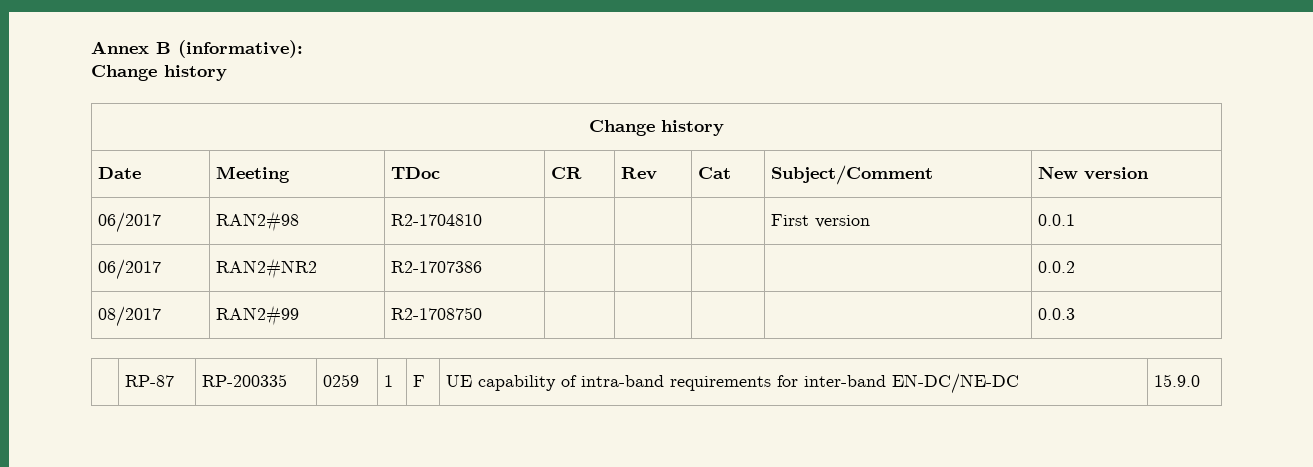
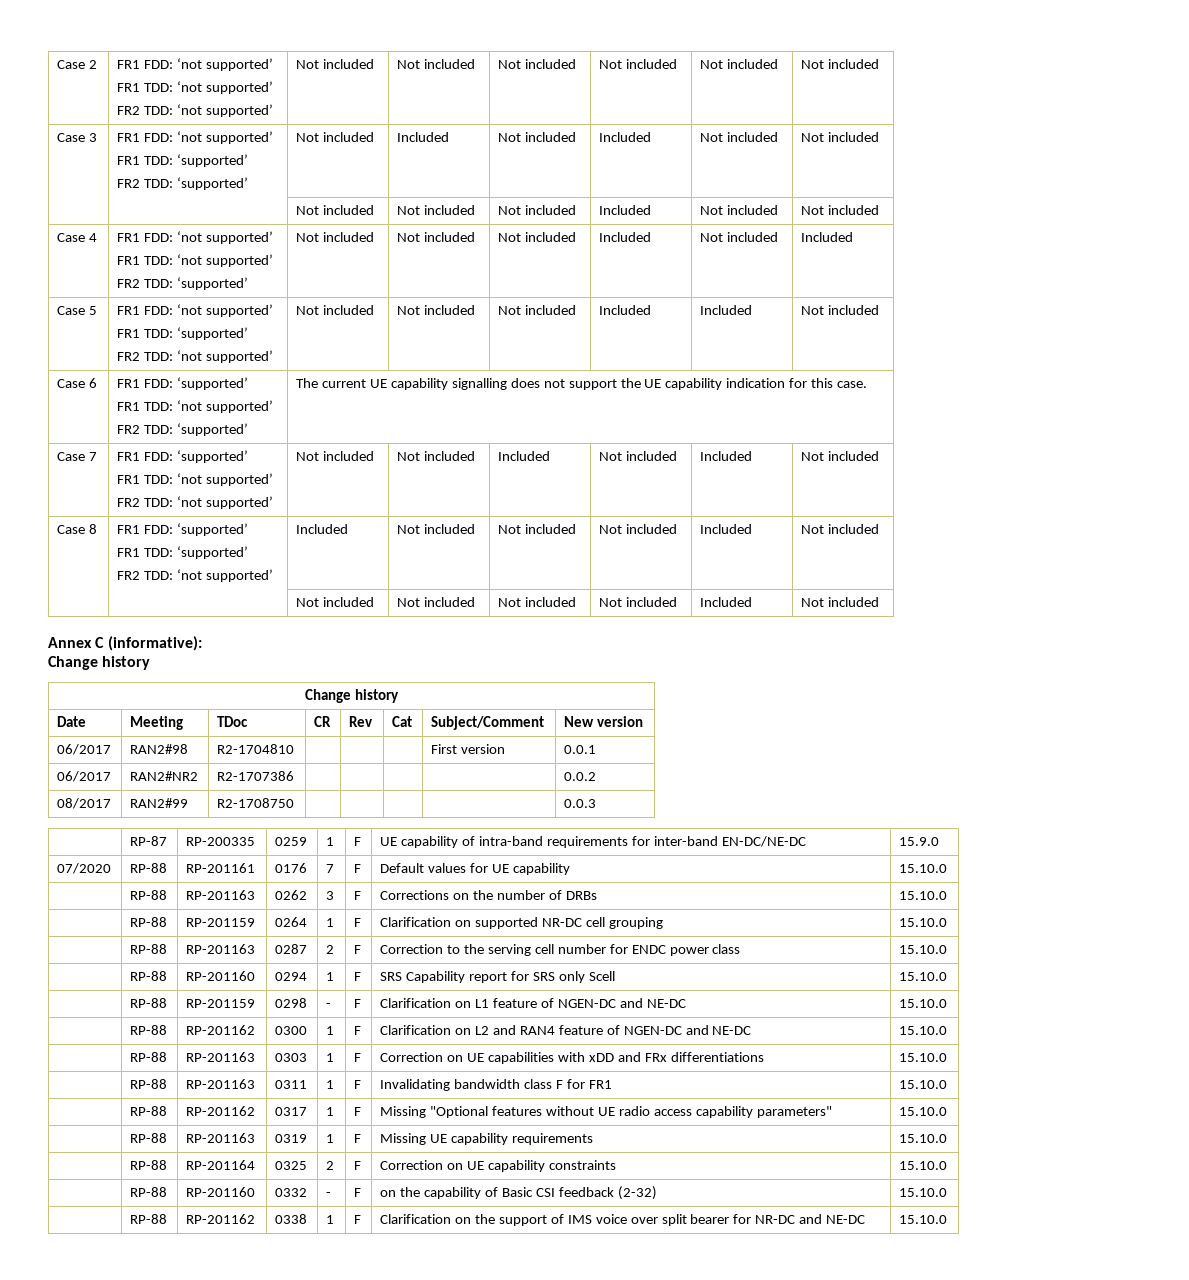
- Annex B (informative):
+ Case 2 | FR1 FDD: ‘not supported’
+ FR1 TDD: ‘not supported’
+ FR2 TDD: ‘not supported’ | Not included | Not included | Not included | Not included | Not included | Not included
+ Case 3 | FR1 FDD: ‘not supported’
+ FR1 TDD: ‘supported’
+ FR2 TDD: ‘supported’ | Not included | Included | Not included | Included | Not included | Not included
+ | | Not included | Not included | Not included | Included | Not included | Not included
+ Case 4 | FR1 FDD: ‘not supported’
+ FR1 TDD: ‘not supported’
+ FR2 TDD: ‘supported’ | Not included | Not included | Not included | Included | Not included | Included
+ Case 5 | FR1 FDD: ‘not supported’
+ FR1 TDD: ‘supported’
+ FR2 TDD: ‘not supported’ | Not included | Not included | Not included | Included | Included | Not included
+ Case 6 | FR1 FDD: ‘supported’
+ FR1 TDD: ‘not supported’
+ FR2 TDD: ‘supported’ | The current UE capability signalling does not support the UE capability indication for this case.
+ Case 7 | FR1 FDD: ‘supported’
+ FR1 TDD: ‘not supported’
+ FR2 TDD: ‘not supported’ | Not included | Not included | Included | Not included | Included | Not included
+ Case 8 | FR1 FDD: ‘supported’
+ FR1 TDD: ‘supported’
+ FR2 TDD: ‘not supported’ | Included | Not included | Not included | Not included | Included | Not included
+ | | Not included | Not included | Not included | Not included | Included | Not included
+ Annex C (informative):
+ 07/2020 | RP-88 | RP-201161 | 0176 | 7 | F | Default values for UE capability | 15.10.0
+ | RP-88 | RP-201163 | 0262 | 3 | F | Corrections on the number of DRBs | 15.10.0
+ | RP-88 | RP-201159 | 0264 | 1 | F | Clarification on supported NR-DC cell grouping | 15.10.0
+ | RP-88 | RP-201163 | 0287 | 2 | F | Correction to the serving cell number for ENDC power class | 15.10.0
+ | RP-88 | RP-201160 | 0294 | 1 | F | SRS Capability report for SRS only Scell | 15.10.0
+ | RP-88 | RP-201159 | 0298 | - | F | Clarification on L1 feature of NGEN-DC and NE-DC | 15.10.0
+ | RP-88 | RP-201162 | 0300 | 1 | F | Clarification on L2 and RAN4 feature of NGEN-DC and NE-DC | 15.10.0
+ | RP-88 | RP-201163 | 0303 | 1 | F | Correction on UE capabilities with xDD and FRx differentiations | 15.10.0
+ | RP-88 | RP-201163 | 0311 | 1 | F | Invalidating bandwidth class F for FR1 | 15.10.0
+ | RP-88 | RP-201162 | 0317 | 1 | F | Missing "Optional features without UE radio access capability parameters" | 15.10.0
+ | RP-88 | RP-201163 | 0319 | 1 | F | Missing UE capability requirements | 15.10.0
+ | RP-88 | RP-201164 | 0325 | 2 | F | Correction on UE capability constraints | 15.10.0
+ | RP-88 | RP-201160 | 0332 | - | F | on the capability of Basic CSI feedback (2-32) | 15.10.0
+ | RP-88 | RP-201162 | 0338 | 1 | F | Clarification on the support of IMS voice over split bearer for NR-DC and NE-DC | 15.10.0

